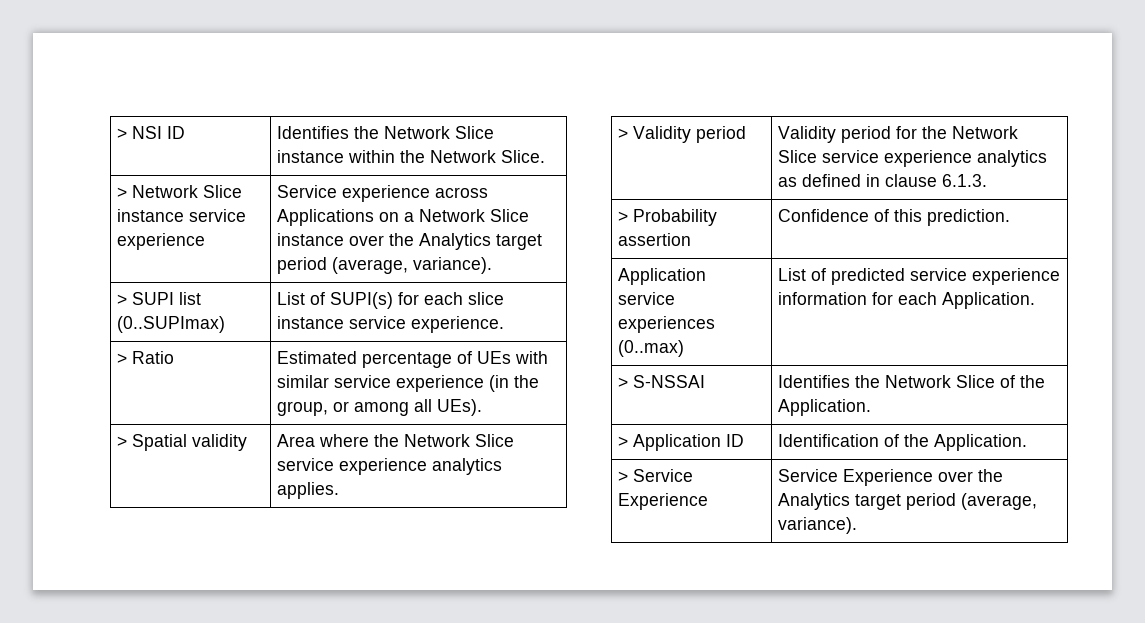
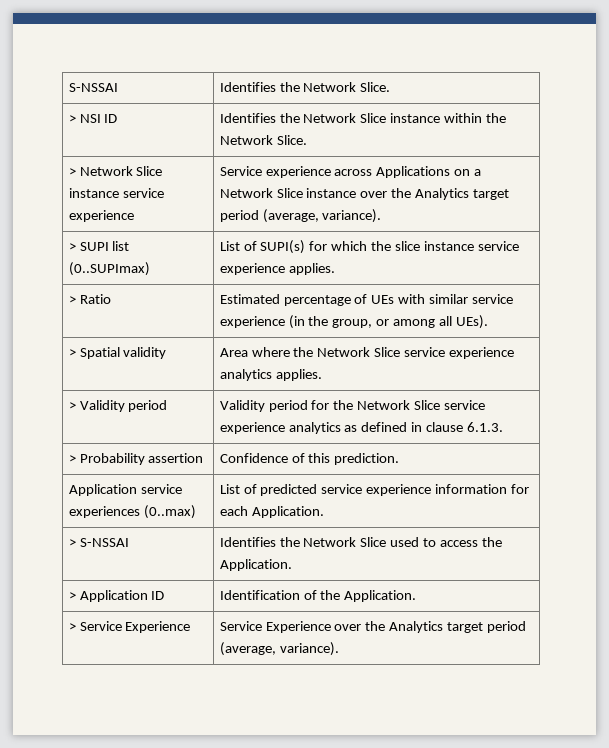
+ S-NSSAI | Identifies the Network Slice.
- > SUPI list (0..SUPImax) | List of SUPI(s) for each slice instance service experience.
+ > SUPI list (0..SUPImax) | List of SUPI(s) for which the slice instance service experience applies.
- > S-NSSAI | Identifies the Network Slice of the Application.
+ > S-NSSAI | Identifies the Network Slice used to access the Application.

